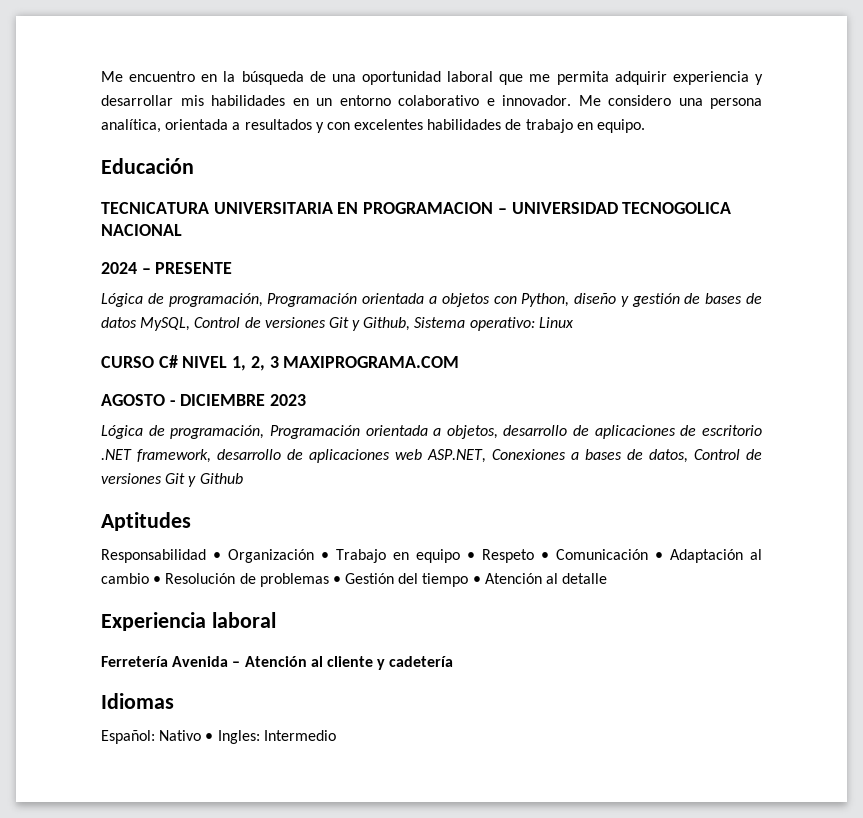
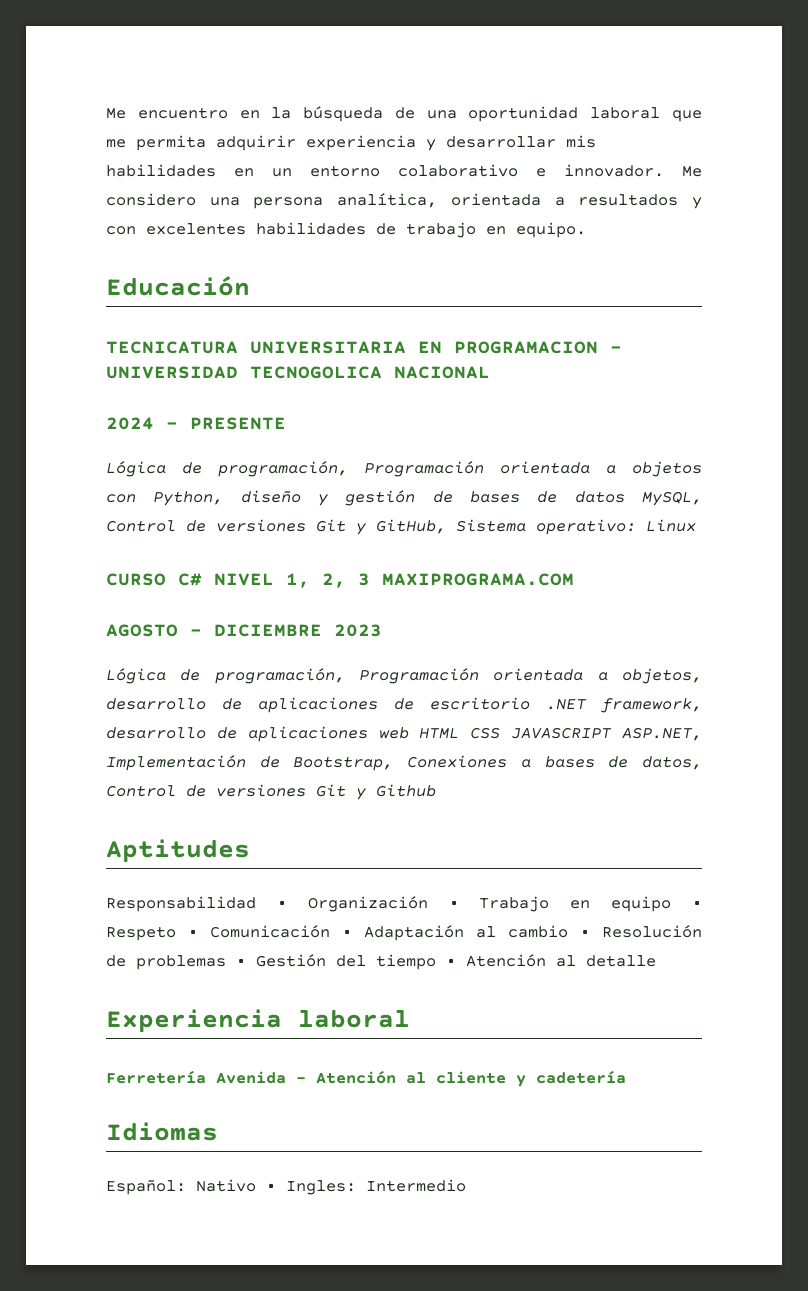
- Lógica de programación, Programación orientada a objetos con Python, diseño y gestión de bases de datos MySQL, Control de versiones Git y Github, Sistema operativo: Linux
+ Lógica de programación, Programación orientada a objetos con Python, diseño y gestión de bases de datos MySQL, Control de versiones Git y GitHub, Sistema operativo: Linux
- Lógica de programación, Programación orientada a objetos, desarrollo de aplicaciones de escritorio .NET framework, desarrollo de aplicaciones web ASP.NET, Conexiones a bases de datos, Control de versiones Git y Github
+ Lógica de programación, Programación orientada a objetos, desarrollo de aplicaciones de escritorio .NET framework, desarrollo de aplicaciones web HTML CSS JAVASCRIPT ASP.NET, Implementación de Bootstrap, Conexiones a bases de datos, Control de versiones Git y Github

